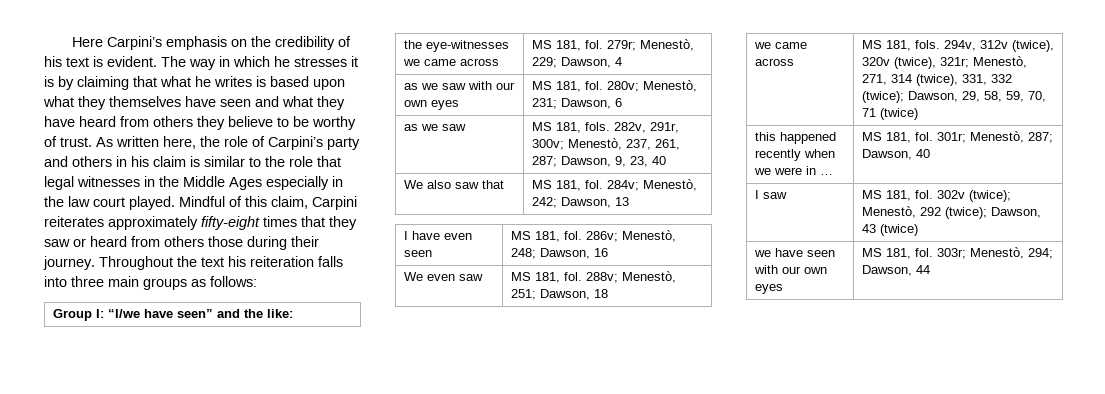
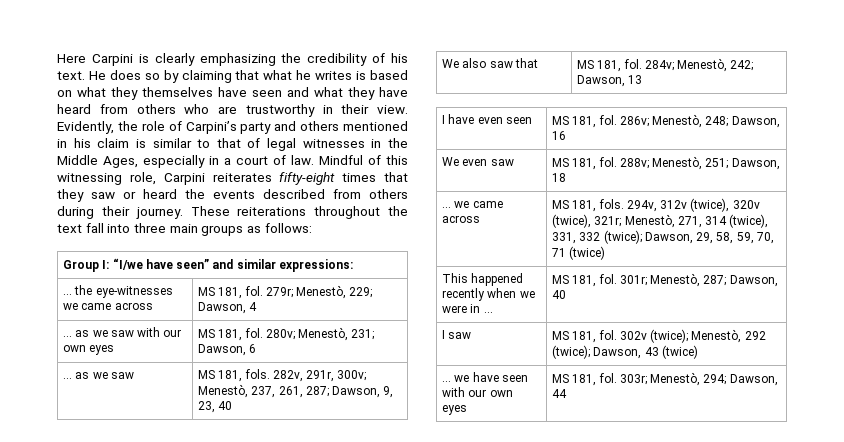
- Here Carpini’s emphasis on the credibility of his text is evident. The way in which he stresses it is by claiming that what he writes is based upon what they themselves have seen and what they have heard from others they believe to be worthy of trust. As written here, the role of Carpini’s party and others in his claim is similar to the role that legal witnesses in the Middle Ages especially in the law court played.
+ Here Carpini is clearly emphasizing the credibility of his text. He does so by claiming that what he writes is based on what they themselves have seen and what they have heard from others who are trustworthy in their view. Evidently, the role of Carpini’s party and others mentioned in his claim is similar to that of legal witnesses in the Middle Ages, especially in a court of law.
- Mindful of this claim, Carpini reiterates approximately fifty-eight times that they saw or heard from others those during their journey.
+ Mindful of this witnessing role, Carpini reiterates fifty-eight times that they saw or heard the events described from others during their journey.
- Throughout the text his reiteration falls into three main groups as follows:
+ These reiterations throughout the text fall into three main groups as follows:
- Group I: “I/we have seen” and the like:
- the eye-witnesses we came across | MS 181, fol. 279r; Menestò, 229; Dawson, 4
+ Group I: “I/we have seen” and similar expressions:
+ … the eye-witnesses we came across | MS 181, fol. 279r; Menestò, 229; Dawson, 4
- as we saw with our own eyes | MS 181, fol. 280v; Menestò, 231; Dawson, 6
+ … as we saw with our own eyes | MS 181, fol. 280v; Menestò, 231; Dawson, 6
- as we saw | MS 181, fols. 282v, 291r, 300v; Menestò, 237, 261, 287; Dawson, 9, 23, 40
+ … as we saw | MS 181, fols. 282v, 291r, 300v; Menestò, 237, 261, 287; Dawson, 9, 23, 40
- we came across | MS 181, fols. 294v, 312v (twice), 320v (twice), 321r; Menestò, 271, 314 (twice), 331, 332 (twice); Dawson, 29, 58, 59, 70, 71 (twice)
+ … we came across | MS 181, fols. 294v, 312v (twice), 320v (twice), 321r; Menestò, 271, 314 (twice), 331, 332 (twice); Dawson, 29, 58, 59, 70, 71 (twice)
- this happened recently when we were in … | MS 181, fol. 301r; Menestò, 287; Dawson, 40
+ This happened recently when we were in … | MS 181, fol. 301r; Menestò, 287; Dawson, 40
- we have seen with our own eyes | MS 181, fol. 303r; Menestò, 294; Dawson, 44
+ … we have seen with our own eyes | MS 181, fol. 303r; Menestò, 294; Dawson, 44

